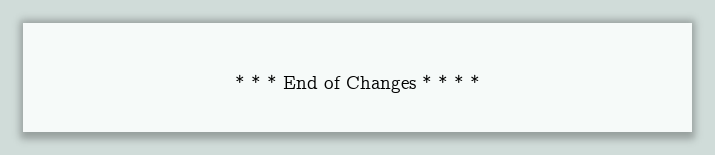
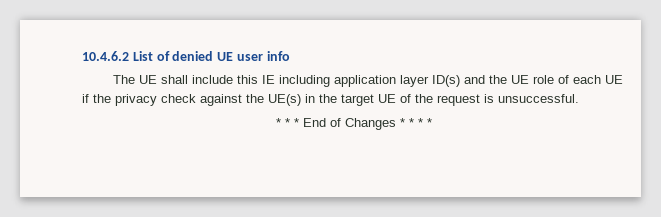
+ 10.4.6.2 List of denied UE user info
+ The UE shall include this IE including application layer ID(s) and the UE role of each UE if the privacy check against the UE(s) in the target UE of the request is unsuccessful.

